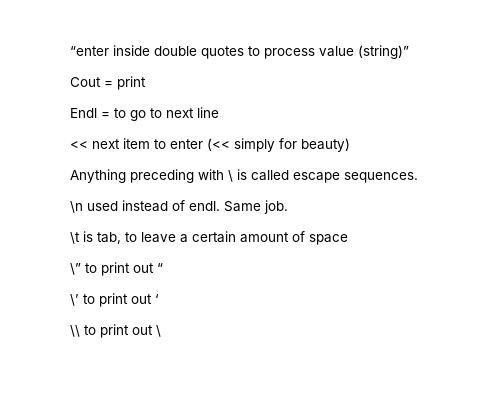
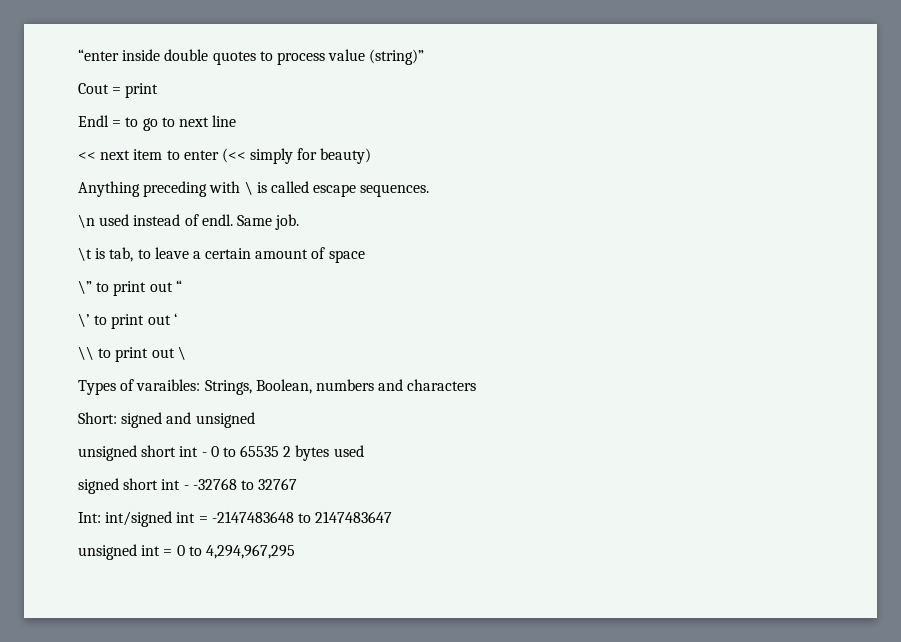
+ Types of varaibles: Strings, Boolean, numbers and characters
+ Short: signed and unsigned
+ unsigned short int - 0 to 65535 2 bytes used
+ signed short int - -32768 to 32767
+ Int: int/signed int = -2147483648 to 2147483647
+ unsigned int = 0 to 4,294,967,295

